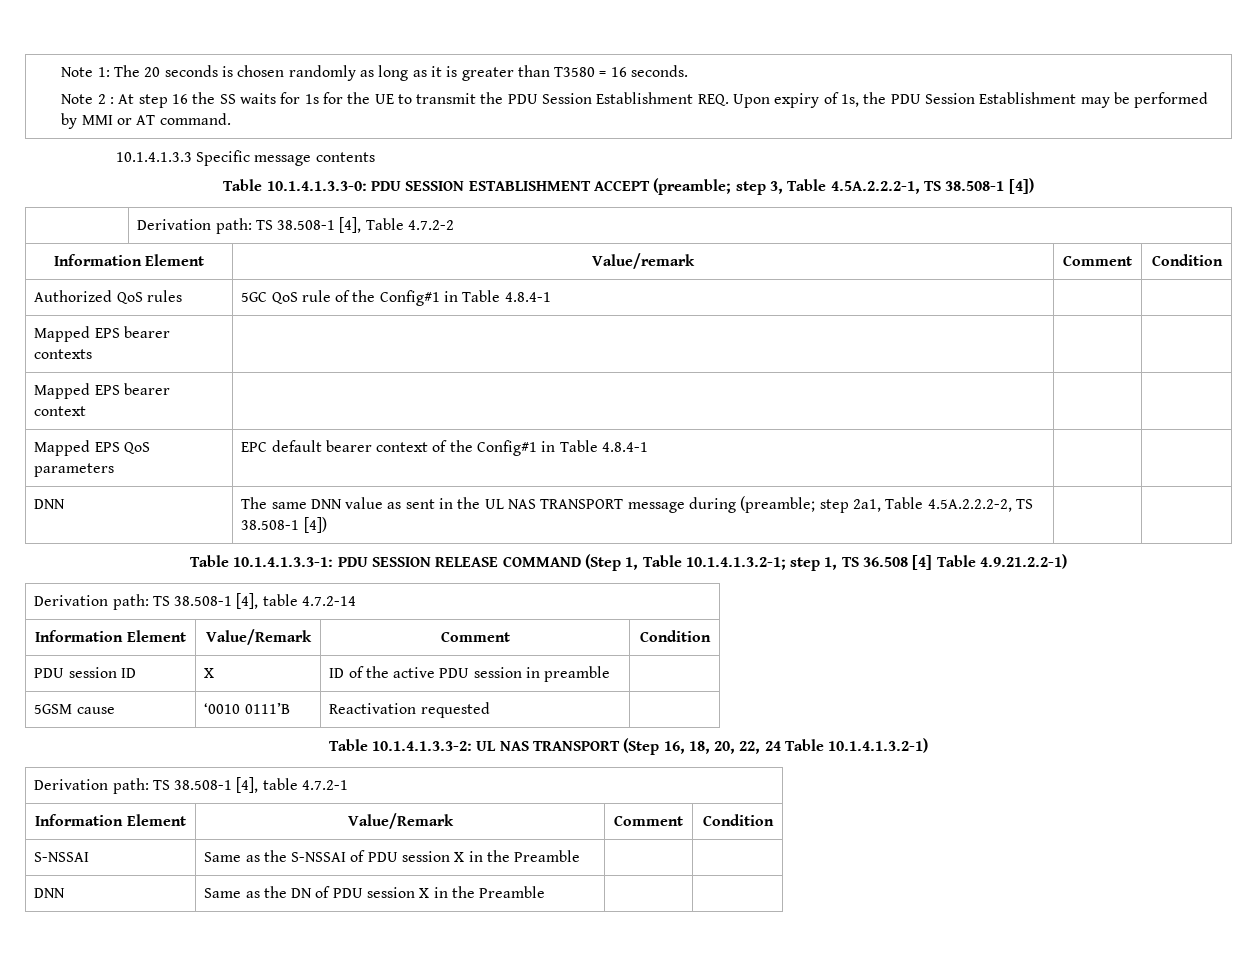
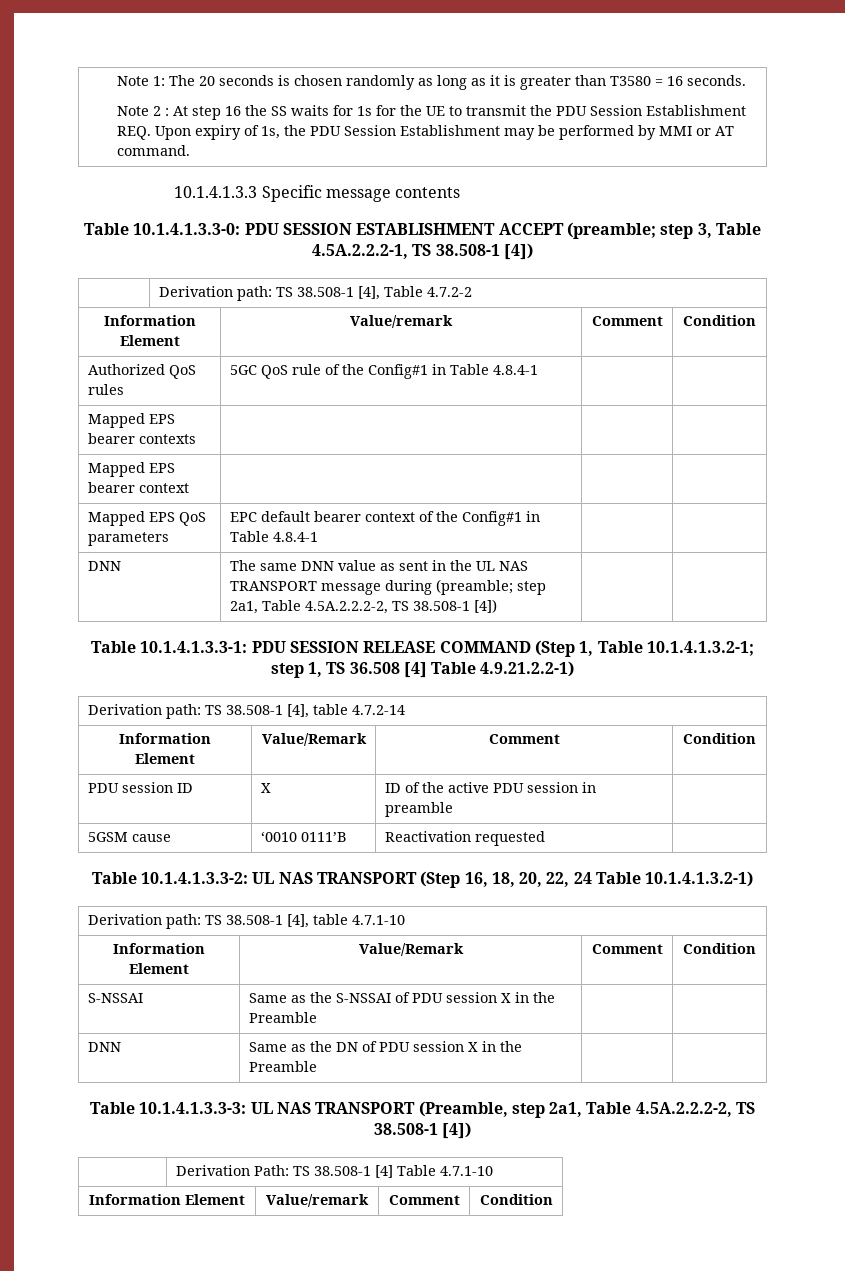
- Derivation path: TS 38.508-1 [4], table 4.7.2-1
+ Derivation path: TS 38.508-1 [4], table 4.7.1-10
+ Table 10.1.4.1.3.3-3: UL NAS TRANSPORT (Preamble, step 2a1, Table 4.5A.2.2.2-2, TS 38.508-1 [4])
+ | Derivation Path: TS 38.508-1 [4] Table 4.7.1-10
+ Information Element | Value/remark | Comment | Condition

